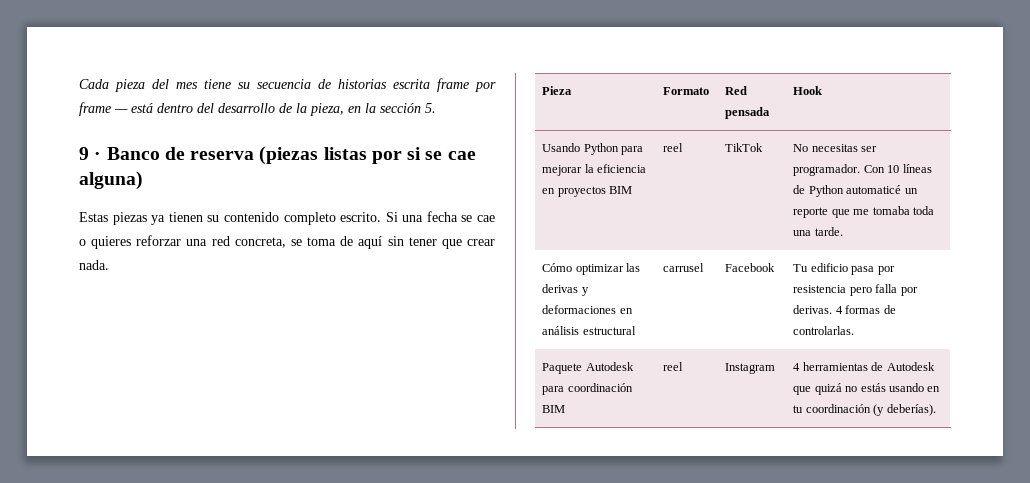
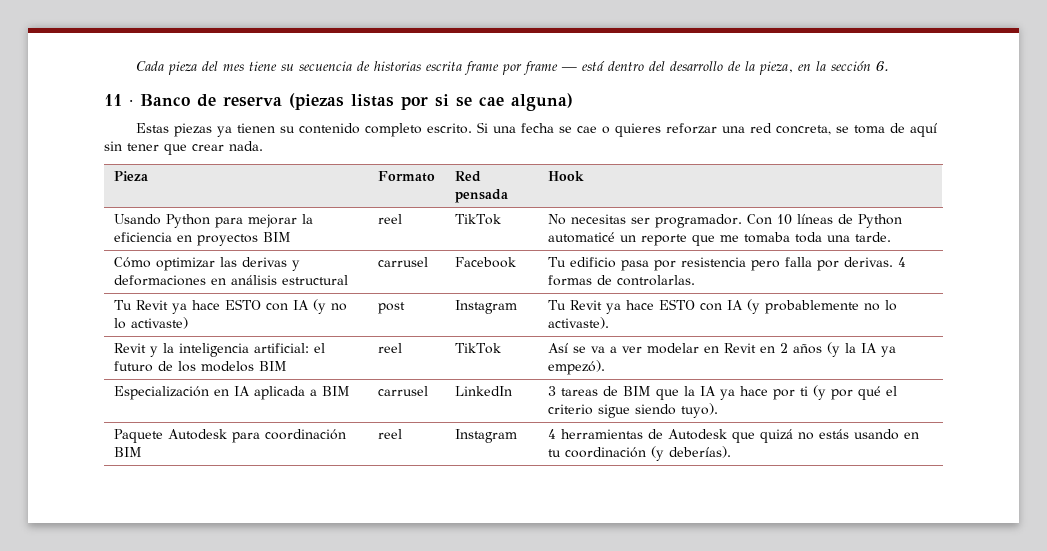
- Cada pieza del mes tiene su secuencia de historias escrita frame por frame — está dentro del desarrollo de la pieza, en la sección 5.
- 9 · Banco de reserva (piezas listas por si se cae alguna)
+ Cada pieza del mes tiene su secuencia de historias escrita frame por frame — está dentro del desarrollo de la pieza, en la sección 6.
+ 11 · Banco de reserva (piezas listas por si se cae alguna)
+ Tu Revit ya hace ESTO con IA (y no lo activaste) | post | Instagram | Tu Revit ya hace ESTO con IA (y probablemente no lo activaste).
+ Revit y la inteligencia artificial: el futuro de los modelos BIM | reel | TikTok | Así se va a ver modelar en Revit en 2 años (y la IA ya empezó).
+ Especialización en IA aplicada a BIM | carrusel | LinkedIn | 3 tareas de BIM que la IA ya hace por ti (y por qué el criterio sigue siendo tuyo).

